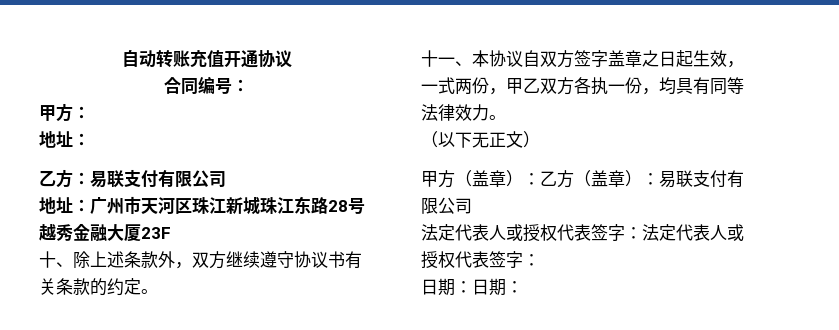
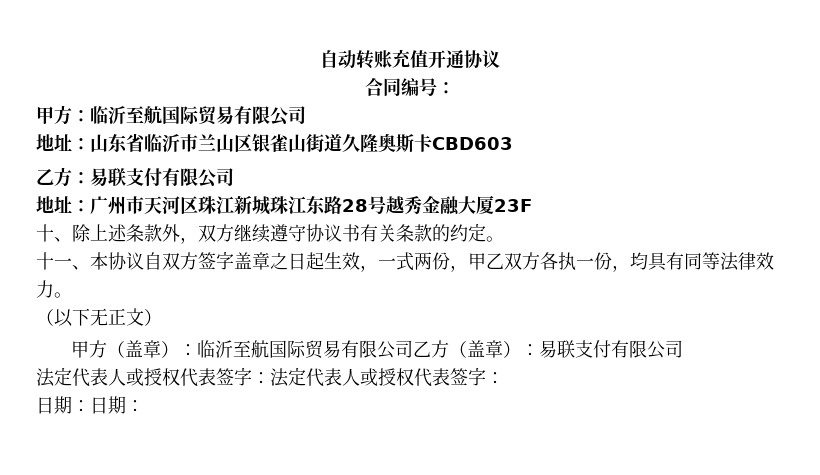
- 甲方：
- 地址：
+ 甲方：临沂至航国际贸易有限公司
+ 地址：山东省临沂市兰山区银雀山街道久隆奥斯卡CBD603
- 甲方（盖章）：乙方（盖章）：易联支付有限公司
+ 甲方（盖章）：临沂至航国际贸易有限公司乙方（盖章）：易联支付有限公司

